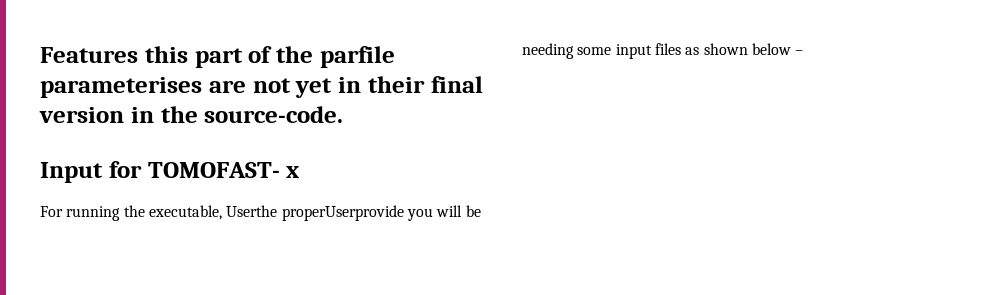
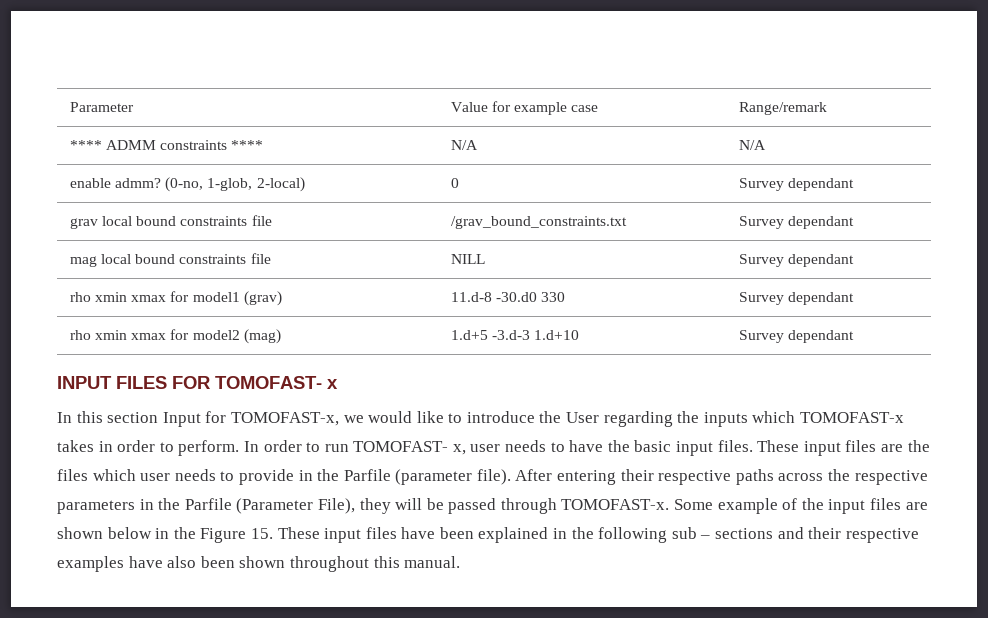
- Features this part of the parfile parameterises are not yet in their final version in the source-code.
- Input for TOMOFAST- x
- For running the executable, Userthe properUserprovide you will be needing some input files as shown below –
+ Parameter | Value for example case | Range/remark
+ **** ADMM constraints **** | N/A | N/A
+ enable admm? (0-no, 1-glob, 2-local) | 0 | Survey dependant
+ grav local bound constraints file | /grav_bound_constraints.txt | Survey dependant
+ mag local bound constraints file | NILL | Survey dependant
+ rho xmin xmax for model1 (grav) | 11.d-8 -30.d0 330 | Survey dependant
+ rho xmin xmax for model2 (mag) | 1.d+5 -3.d-3 1.d+10 | Survey dependant
+ INPUT FILES FOR TOMOFAST- x
+ In this section Input for TOMOFAST-x, we would like to introduce the User regarding the inputs which TOMOFAST-x takes in order to perform. In order to run TOMOFAST- x, user needs to have the basic input files. These input files are the files which user needs to provide in the Parfile (parameter file). After entering their respective paths across the respective parameters in the Parfile (Parameter File), they will be passed through TOMOFAST-x. Some example of the input files are shown below in the Figure 15. These input files have been explained in the following sub – sections and their respective examples have also been shown throughout this manual.

